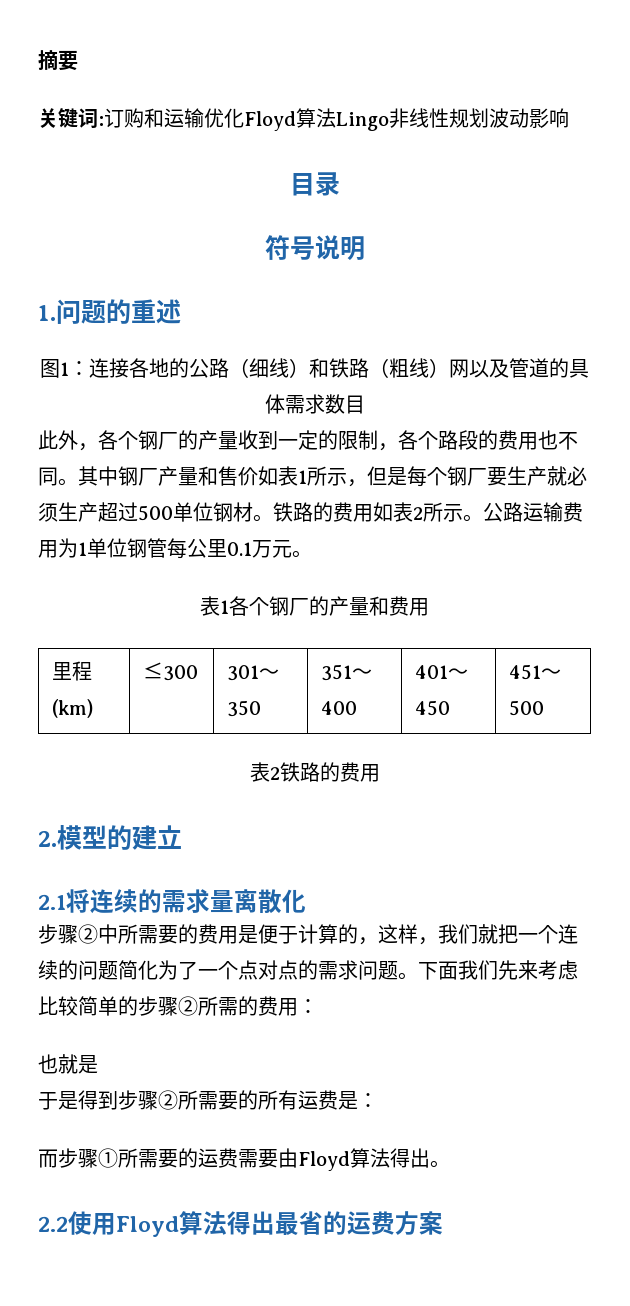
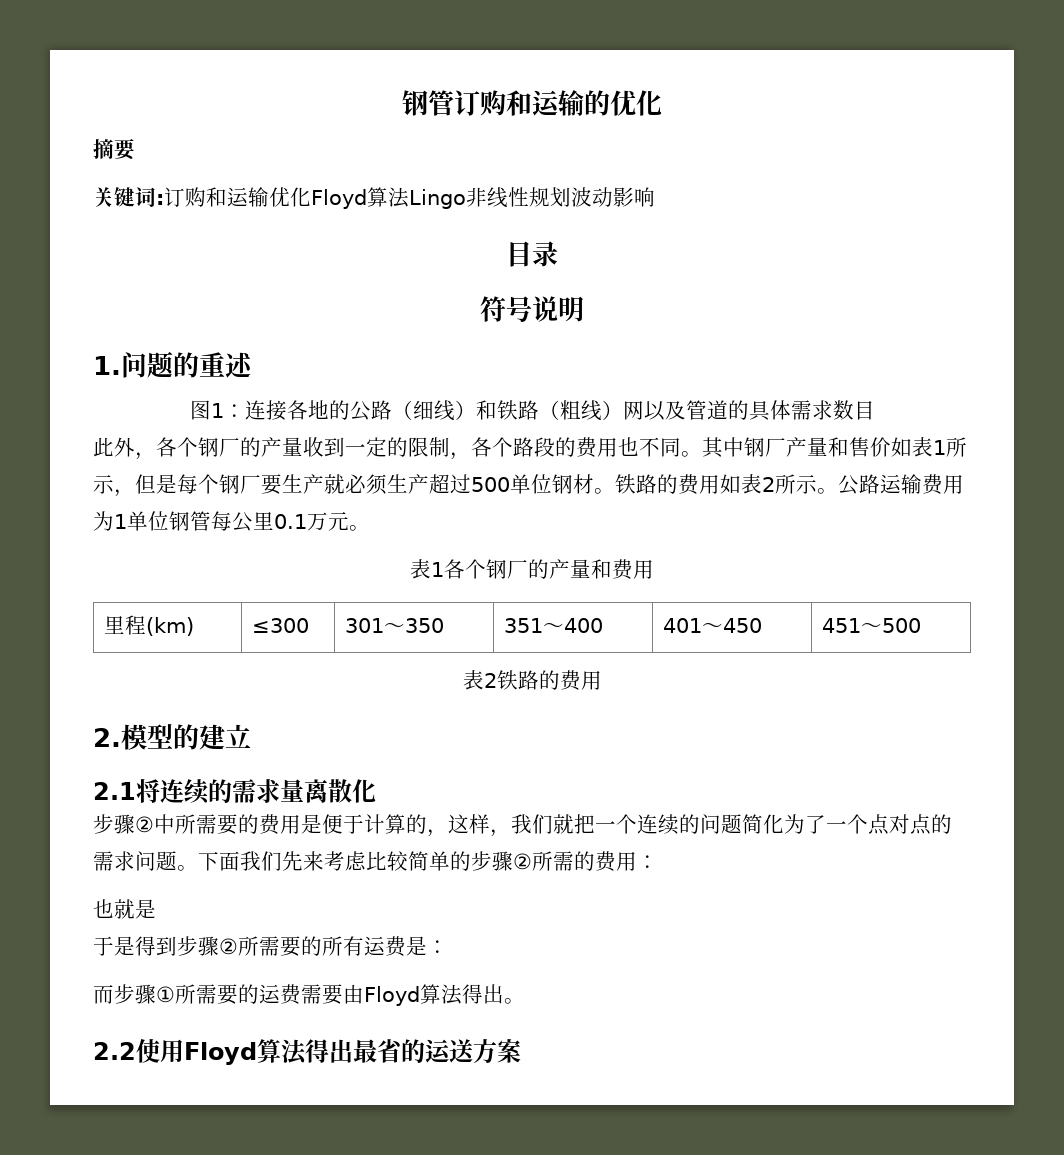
+ 钢管订购和运输的优化
- 2.2使用Floyd算法得出最省的运费方案
+ 2.2使用Floyd算法得出最省的运送方案

